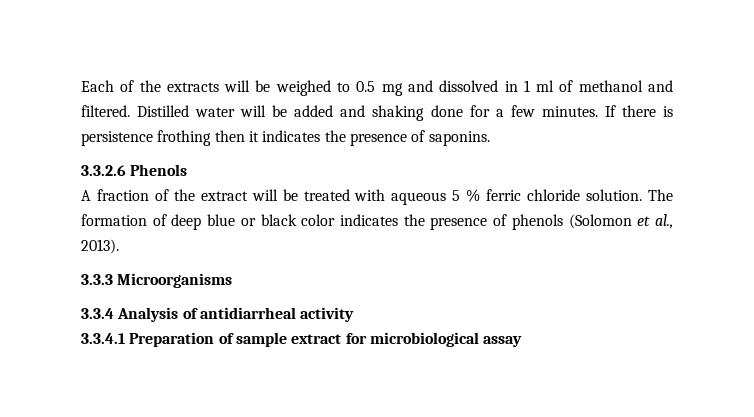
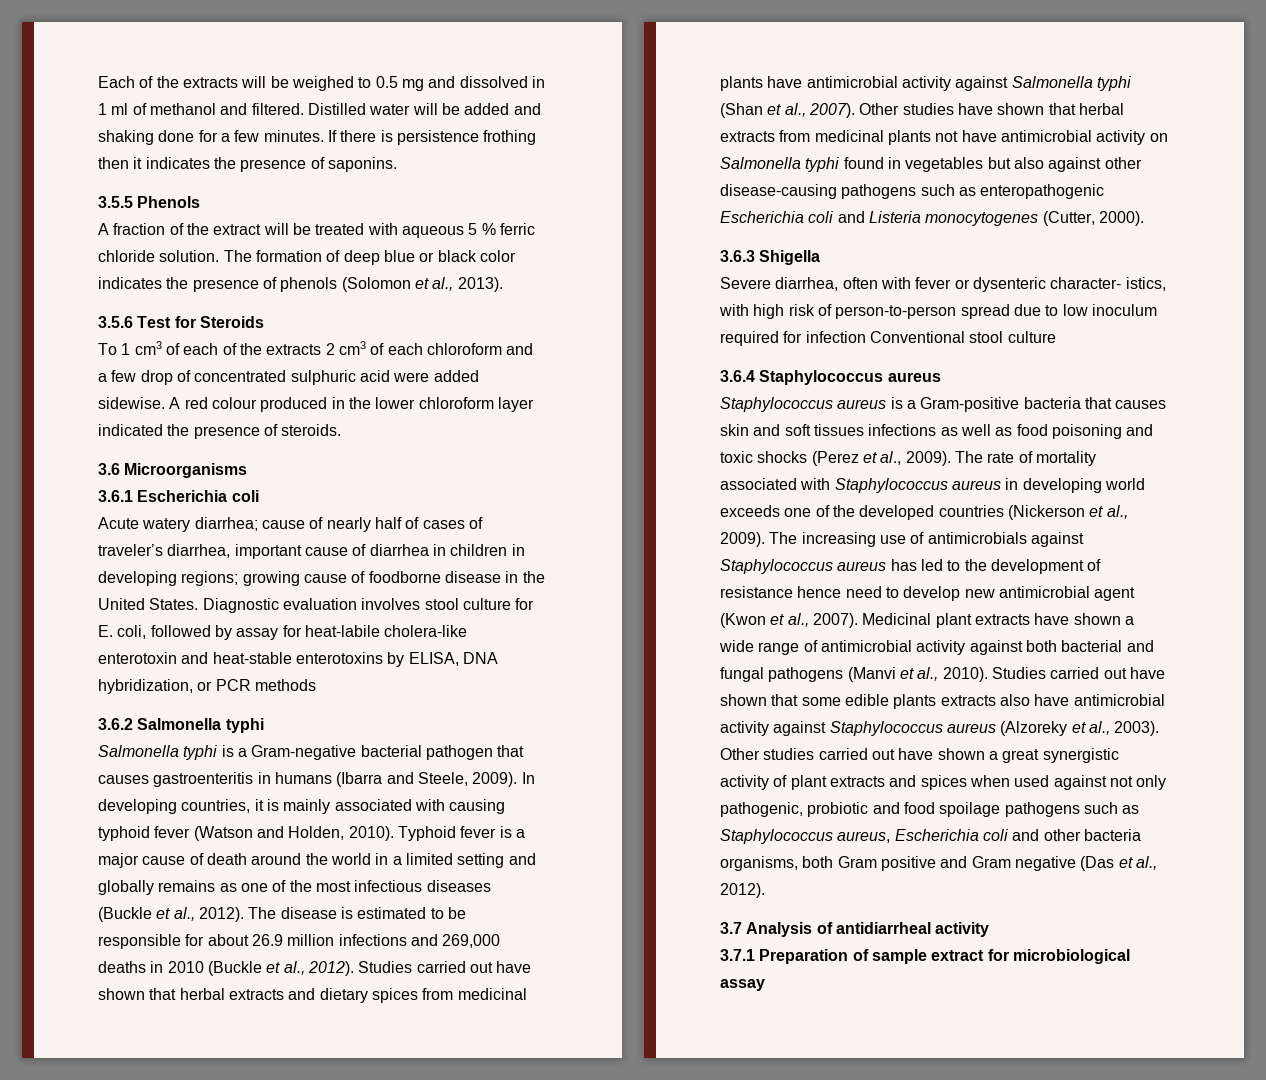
- 3.3.2.6 Phenols
+ 3.5.5 Phenols
- 3.3.3 Microorganisms
- 3.3.4 Analysis of antidiarrheal activity
+ 3.5.6 Test for Steroids
+ To 1 cm3 of each of the extracts 2 cm3 of each chloroform and a few drop of concentrated sulphuric acid were added sidewise. A red colour produced in the lower chloroform layer indicated the presence of steroids.
+ 3.6 Microorganisms
+ 3.6.1 Escherichia coli
+ Acute watery diarrhea; cause of nearly half of cases of traveler’s diarrhea, important cause of diarrhea in children in developing regions; growing cause of foodborne disease in the United States. Diagnostic evaluation involves stool culture for E. coli, followed by assay for heat-labile cholera-like enterotoxin and heat-stable enterotoxins by ELISA, DNA hybridization, or PCR methods
+ 3.6.2 Salmonella typhi
+ Salmonella typhi is a Gram-negative bacterial pathogen that causes gastroenteritis in humans (Ibarra and Steele, 2009). In developing countries, it is mainly associated with causing typhoid fever (Watson and Holden, 2010). Typhoid fever is a major cause of death around the world in a limited setting and globally remains as one of the most infectious diseases (Buckle et al., 2012). The disease is estimated to be responsible for about 26.9 million infections and 269,000 deaths in 2010 (Buckle et al., 2012). Studies carried out have shown that herbal extracts and dietary spices from medicinal plants have antimicrobial activity against Salmonella typhi (Shan et al., 2007). Other studies have shown that herbal extracts from medicinal plants not have antimicrobial activity on Salmonella typhi found in vegetables but also against other disease-causing pathogens such as enteropathogenic Escherichia coli and Listeria monocytogenes (Cutter, 2000).
+ 3.6.3 Shigella
+ Severe diarrhea, often with fever or dysenteric character- istics, with high risk of person-to-person spread due to low inoculum required for infection Conventional stool culture
+ 3.6.4 Staphylococcus aureus
+ Staphylococcus aureus is a Gram-positive bacteria that causes skin and soft tissues infections as well as food poisoning and toxic shocks (Perez et al., 2009). The rate of mortality associated with Staphylococcus aureus in developing world exceeds one of the developed countries (Nickerson et al., 2009). The increasing use of antimicrobials against Staphylococcus aureus has led to the development of resistance hence need to develop new antimicrobial agent (Kwon et al., 2007). Medicinal plant extracts have shown a wide range of antimicrobial activity against both bacterial and fungal pathogens (Manvi et al., 2010). Studies carried out have shown that some edible plants extracts also have antimicrobial activity against Staphylococcus aureus (Alzoreky et al., 2003). Other studies carried out have shown a great synergistic activity of plant extracts and spices when used against not only pathogenic, probiotic and food spoilage pathogens such as Staphylococcus aureus, Escherichia coli and other bacteria organisms, both Gram positive and Gram negative (Das et al., 2012).
+ 3.7 Analysis of antidiarrheal activity
- 3.3.4.1 Preparation of sample extract for microbiological assay
+ 3.7.1 Preparation of sample extract for microbiological assay

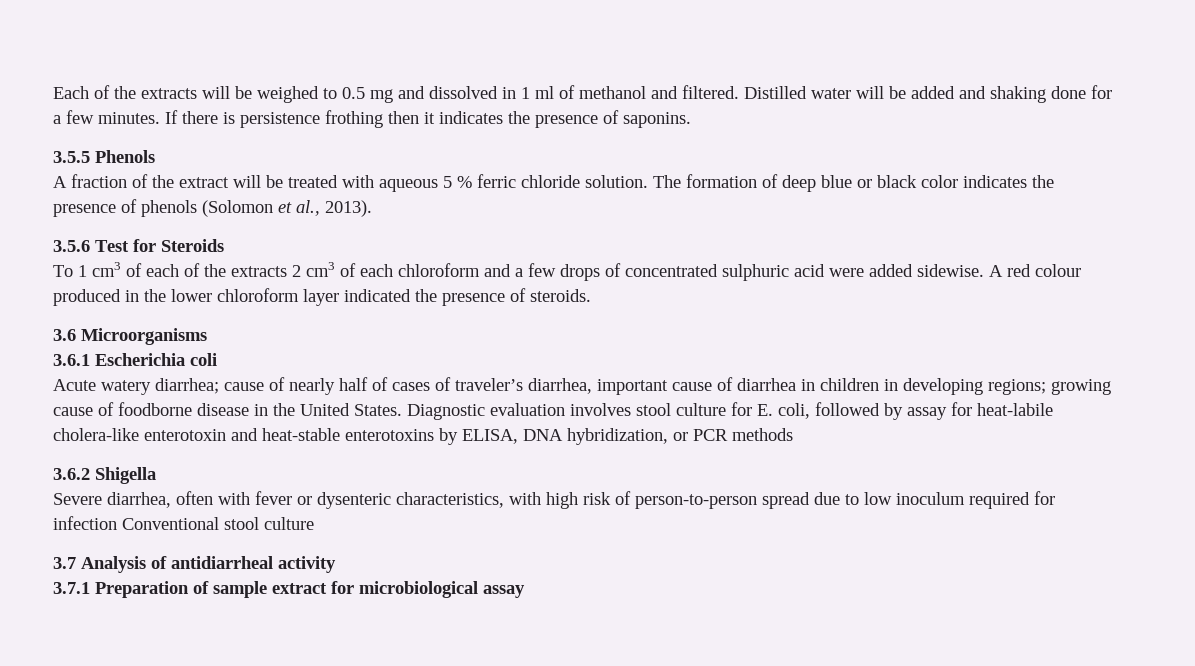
- To 1 cm3 of each of the extracts 2 cm3 of each chloroform and a few drop of concentrated sulphuric acid were added sidewise.
+ To 1 cm3 of each of the extracts 2 cm3 of each chloroform and a few drops of concentrated sulphuric acid were added sidewise.
- 3.6.2 Salmonella typhi
- Salmonella typhi is a Gram-negative bacterial pathogen that causes gastroenteritis in humans (Ibarra and Steele, 2009). In developing countries, it is mainly associated with causing typhoid fever (Watson and Holden, 2010). Typhoid fever is a major cause of death around the world in a limited setting and globally remains as one of the most infectious diseases (Buckle et al., 2012). The disease is estimated to be responsible for about 26.9 million infections and 269,000 deaths in 2010 (Buckle et al., 2012). Studies carried out have shown that herbal extracts and dietary spices from medicinal plants have antimicrobial activity against Salmonella typhi (Shan et al., 2007). Other studies have shown that herbal extracts from medicinal plants not have antimicrobial activity on Salmonella typhi found in vegetables but also against other disease-causing pathogens such as enteropathogenic Escherichia coli and Listeria monocytogenes (Cutter, 2000).
- 3.6.3 Shigella
+ 3.6.2 Shigella
- Severe diarrhea, often with fever or dysenteric character- istics, with high risk of person-to-person spread due to low inoculum required for infection Conventional stool culture
+ Severe diarrhea, often with fever or dysenteric characteristics, with high risk of person-to-person spread due to low inoculum required for infection Conventional stool culture
- 3.6.4 Staphylococcus aureus
- Staphylococcus aureus is a Gram-positive bacteria that causes skin and soft tissues infections as well as food poisoning and toxic shocks (Perez et al., 2009). The rate of mortality associated with Staphylococcus aureus in developing world exceeds one of the developed countries (Nickerson et al., 2009). The increasing use of antimicrobials against Staphylococcus aureus has led to the development of resistance hence need to develop new antimicrobial agent (Kwon et al., 2007). Medicinal plant extracts have shown a wide range of antimicrobial activity against both bacterial and fungal pathogens (Manvi et al., 2010). Studies carried out have shown that some edible plants extracts also have antimicrobial activity against Staphylococcus aureus (Alzoreky et al., 2003). Other studies carried out have shown a great synergistic activity of plant extracts and spices when used against not only pathogenic, probiotic and food spoilage pathogens such as Staphylococcus aureus, Escherichia coli and other bacteria organisms, both Gram positive and Gram negative (Das et al., 2012).

